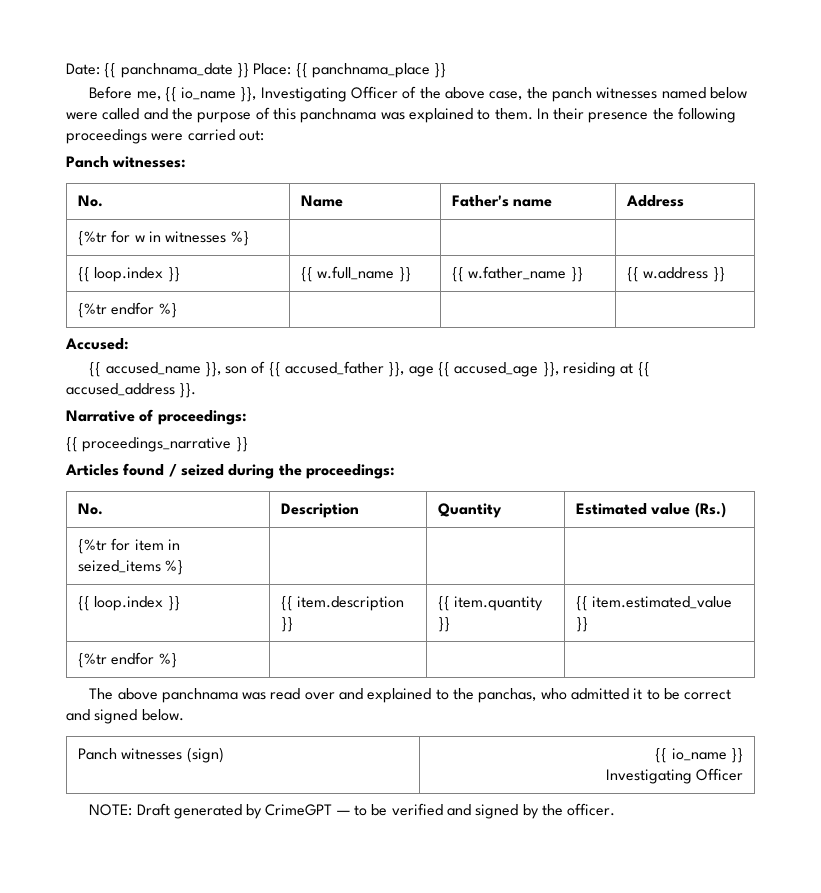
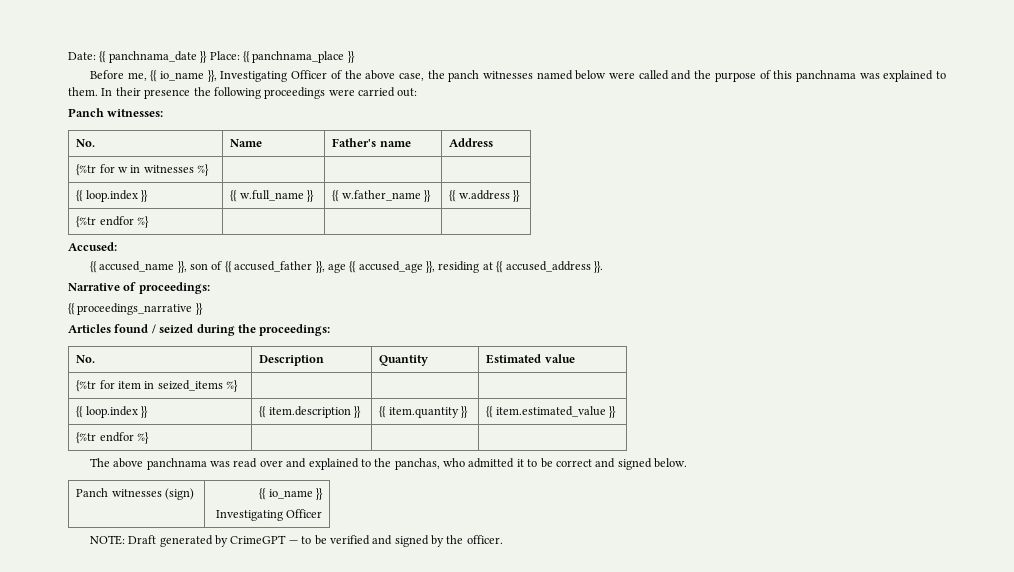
- No. | Description | Quantity | Estimated value (Rs.)
+ No. | Description | Quantity | Estimated value

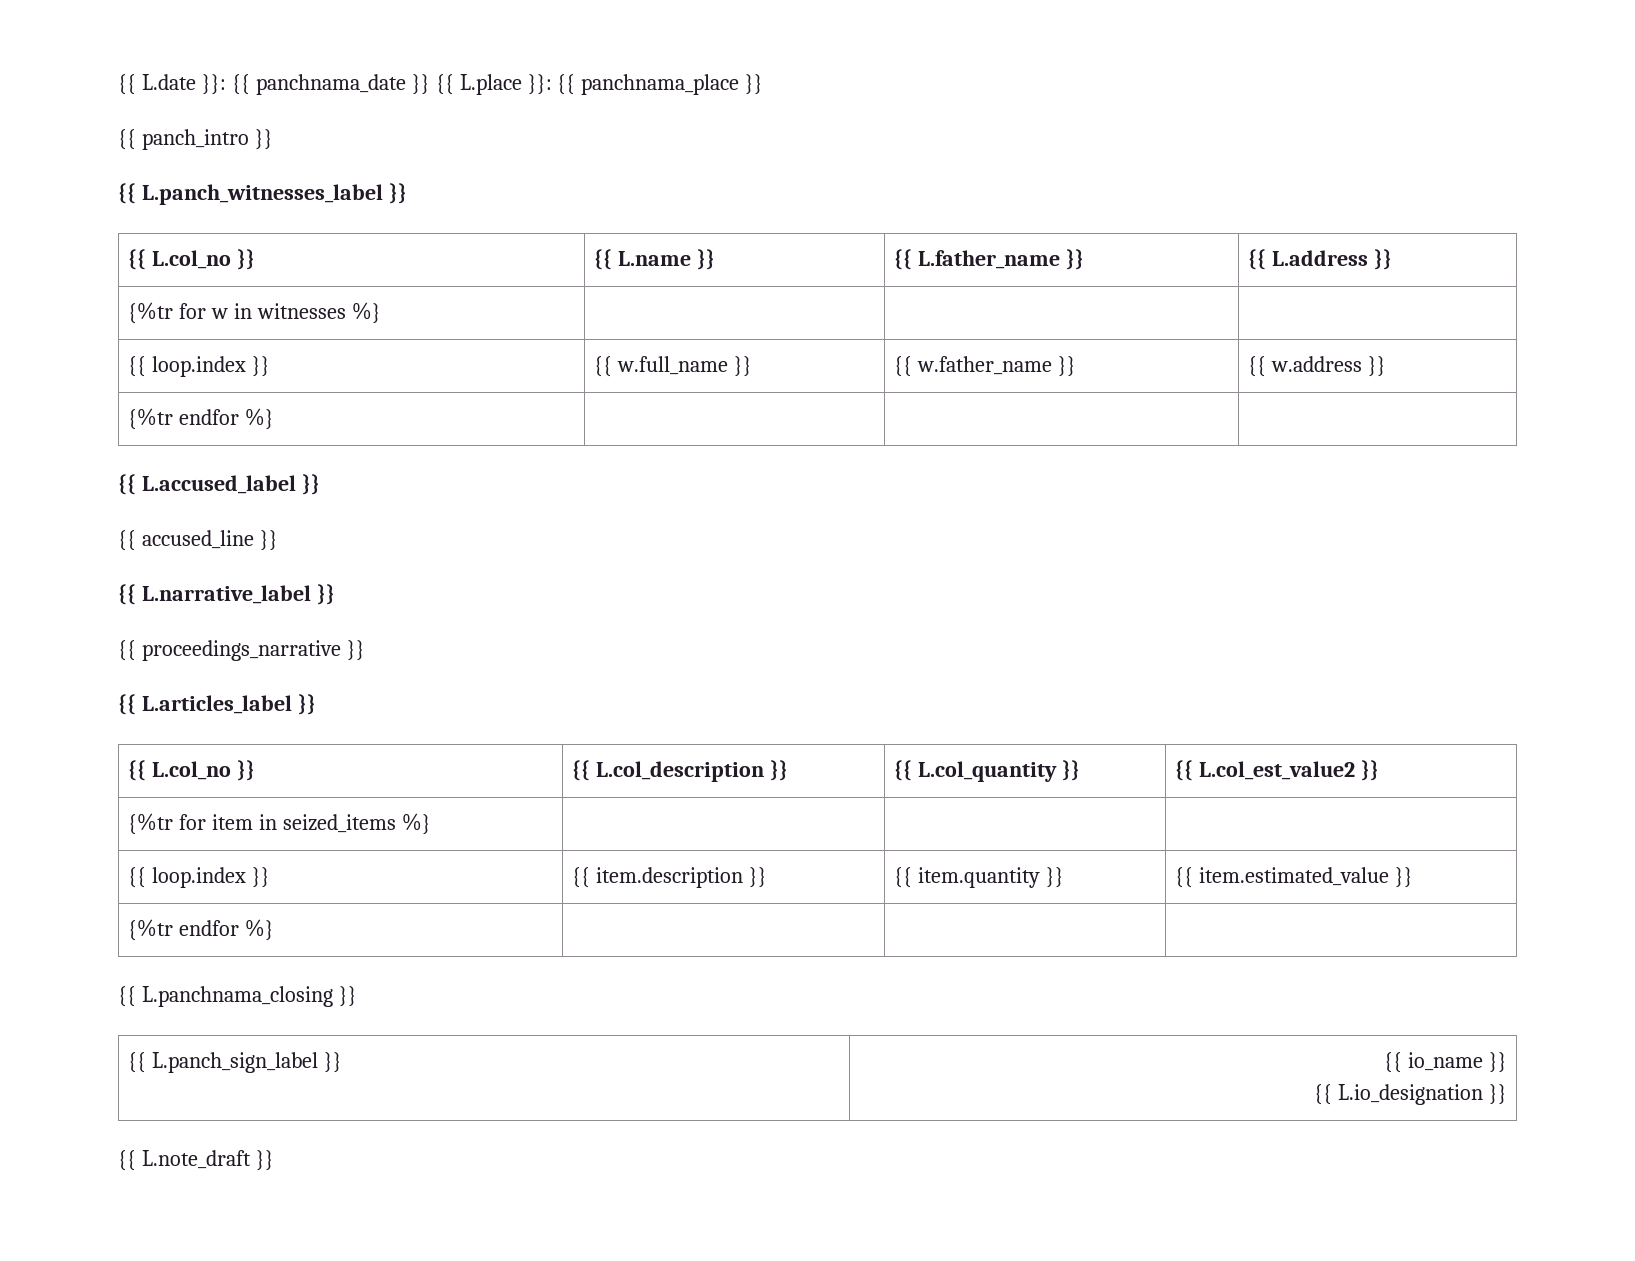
- Date: {{ panchnama_date }} Place: {{ panchnama_place }}
- Before me, {{ io_name }}, Investigating Officer of the above case, the panch witnesses named below were called and the purpose of this panchnama was explained to them. In their presence the following proceedings were carried out:
- Panch witnesses:
- No. | Name | Father's name | Address
+ {{ L.date }}: {{ panchnama_date }} {{ L.place }}: {{ panchnama_place }}
+ {{ panch_intro }}
+ {{ L.panch_witnesses_label }}
+ {{ L.col_no }} | {{ L.name }} | {{ L.father_name }} | {{ L.address }}
- Accused:
- {{ accused_name }}, son of {{ accused_father }}, age {{ accused_age }}, residing at {{ accused_address }}.
- Narrative of proceedings:
+ {{ L.accused_label }}
+ {{ accused_line }}
+ {{ L.narrative_label }}
  {{ proceedings_narrative }}
- Articles found / seized during the proceedings:
- No. | Description | Quantity | Estimated value
+ {{ L.articles_label }}
+ {{ L.col_no }} | {{ L.col_description }} | {{ L.col_quantity }} | {{ L.col_est_value2 }}
- The above panchnama was read over and explained to the panchas, who admitted it to be correct and signed below.
- Panch witnesses (sign) | {{ io_name }}
- Investigating Officer
- NOTE: Draft generated by CrimeGPT — to be verified and signed by the officer.
+ {{ L.panchnama_closing }}
+ {{ L.panch_sign_label }} | {{ io_name }}
+ {{ L.io_designation }}
+ {{ L.note_draft }}

